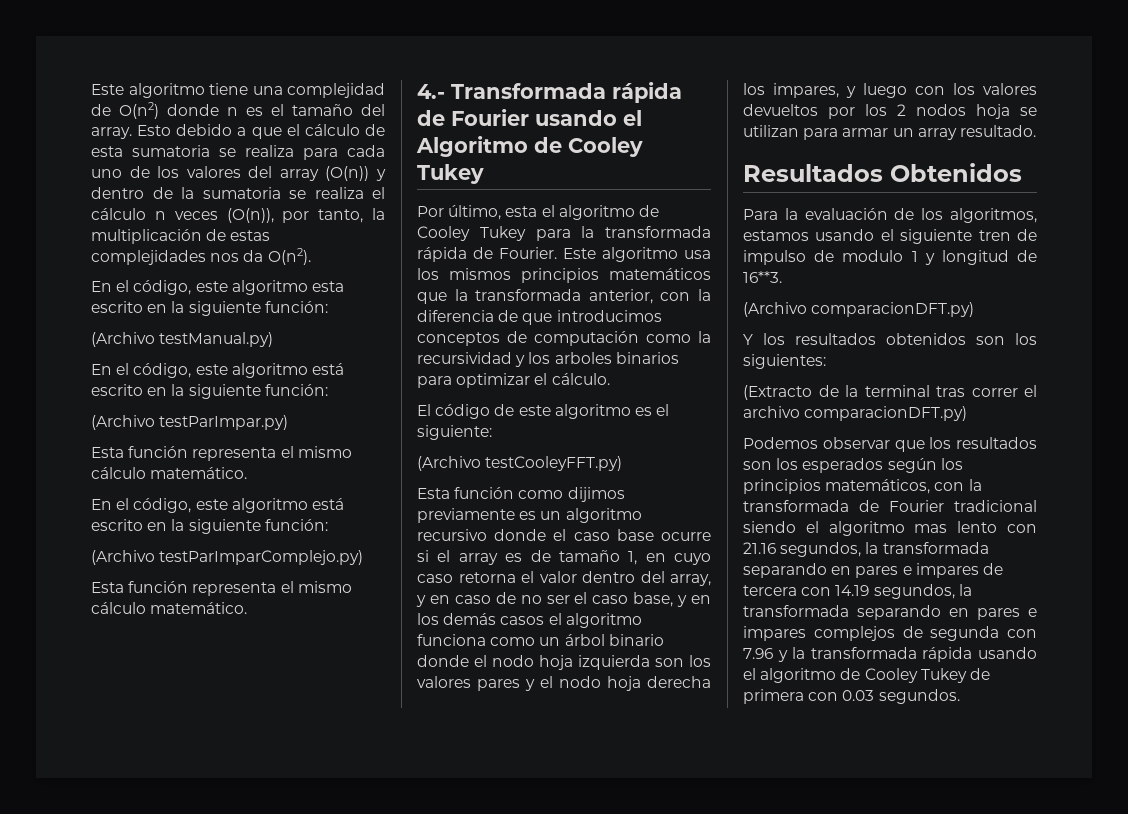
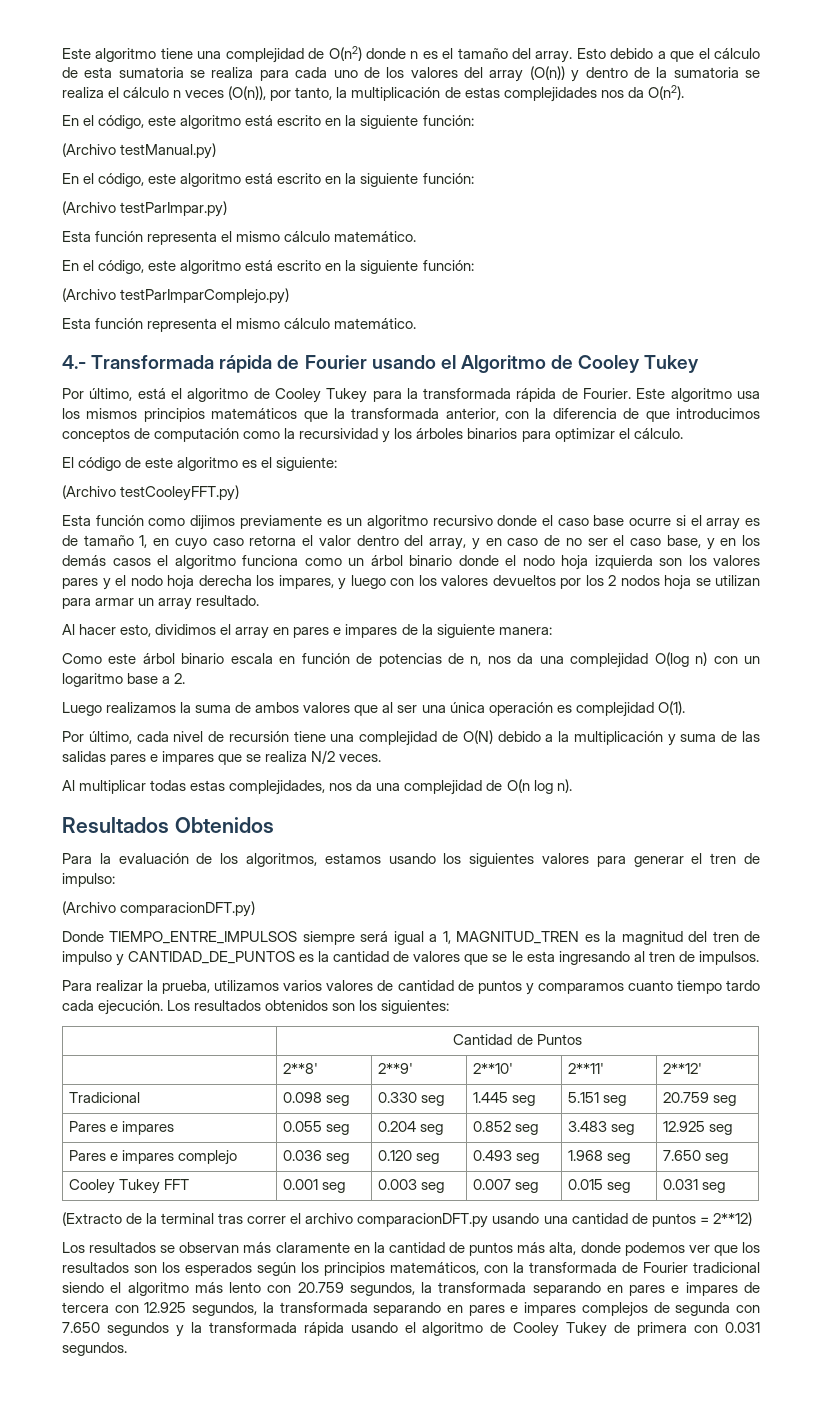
  Esto debido a que el cálculo de esta sumatoria se realiza para cada uno de los valores del array (O(n)) y dentro de la sumatoria se realiza el cálculo n veces (O(n)), por tanto, la multiplicación de estas complejidades nos da O(n2).
- En el código, este algoritmo esta escrito en la siguiente función:
+ En el código, este algoritmo está escrito en la siguiente función:
- Por último, esta el algoritmo de Cooley Tukey para la transformada rápida de Fourier.
+ Por último, está el algoritmo de Cooley Tukey para la transformada rápida de Fourier.
- Este algoritmo usa los mismos principios matemáticos que la transformada anterior, con la diferencia de que introducimos conceptos de computación como la recursividad y los arboles binarios para optimizar el cálculo.
+ Este algoritmo usa los mismos principios matemáticos que la transformada anterior, con la diferencia de que introducimos conceptos de computación como la recursividad y los árboles binarios para optimizar el cálculo.
+ Al hacer esto, dividimos el array en pares e impares de la siguiente manera:
+ Como este árbol binario escala en función de potencias de n, nos da una complejidad O(log n) con un logaritmo base a 2.
+ Luego realizamos la suma de ambos valores que al ser una única operación es complejidad O(1).
+ Por último, cada nivel de recursión tiene una complejidad de O(N) debido a la multiplicación y suma de las salidas pares e impares que se realiza N/2 veces.
+ Al multiplicar todas estas complejidades, nos da una complejidad de O(n log n).
- Para la evaluación de los algoritmos, estamos usando el siguiente tren de impulso de modulo 1 y longitud de 16**3.
+ Para la evaluación de los algoritmos, estamos usando los siguientes valores para generar el tren de impulso:
  (Archivo comparacionDFT.py)
- Y los resultados obtenidos son los siguientes:
+ Donde TIEMPO_ENTRE_IMPULSOS siempre será igual a 1, MAGNITUD_TREN es la magnitud del tren de impulso y CANTIDAD_DE_PUNTOS es la cantidad de valores que se le esta ingresando al tren de impulsos.
+ Para realizar la prueba, utilizamos varios valores de cantidad de puntos y comparamos cuanto tiempo tardo cada ejecución. Los resultados obtenidos son los siguientes:
+ | Cantidad de Puntos
+ | 2**8' | 2**9' | 2**10' | 2**11' | 2**12'
+ Tradicional | 0.098 seg | 0.330 seg | 1.445 seg | 5.151 seg | 20.759 seg
+ Pares e impares | 0.055 seg | 0.204 seg | 0.852 seg | 3.483 seg | 12.925 seg
+ Pares e impares complejo | 0.036 seg | 0.120 seg | 0.493 seg | 1.968 seg | 7.650 seg
+ Cooley Tukey FFT | 0.001 seg | 0.003 seg | 0.007 seg | 0.015 seg | 0.031 seg
- (Extracto de la terminal tras correr el archivo comparacionDFT.py)
- Podemos observar que los resultados son los esperados según los principios matemáticos, con la transformada de Fourier tradicional siendo el algoritmo mas lento con 21.16 segundos, la transformada separando en pares e impares de tercera con 14.19 segundos, la transformada separando en pares e impares complejos de segunda con 7.96 y la transformada rápida usando el algoritmo de Cooley Tukey de primera con 0.03 segundos.
+ (Extracto de la terminal tras correr el archivo comparacionDFT.py usando una cantidad de puntos = 2**12)
+ Los resultados se observan más claramente en la cantidad de puntos más alta, donde podemos ver que los resultados son los esperados según los principios matemáticos, con la transformada de Fourier tradicional siendo el algoritmo más lento con 20.759 segundos, la transformada separando en pares e impares de tercera con 12.925 segundos, la transformada separando en pares e impares complejos de segunda con 7.650 segundos y la transformada rápida usando el algoritmo de Cooley Tukey de primera con 0.031 segundos.

